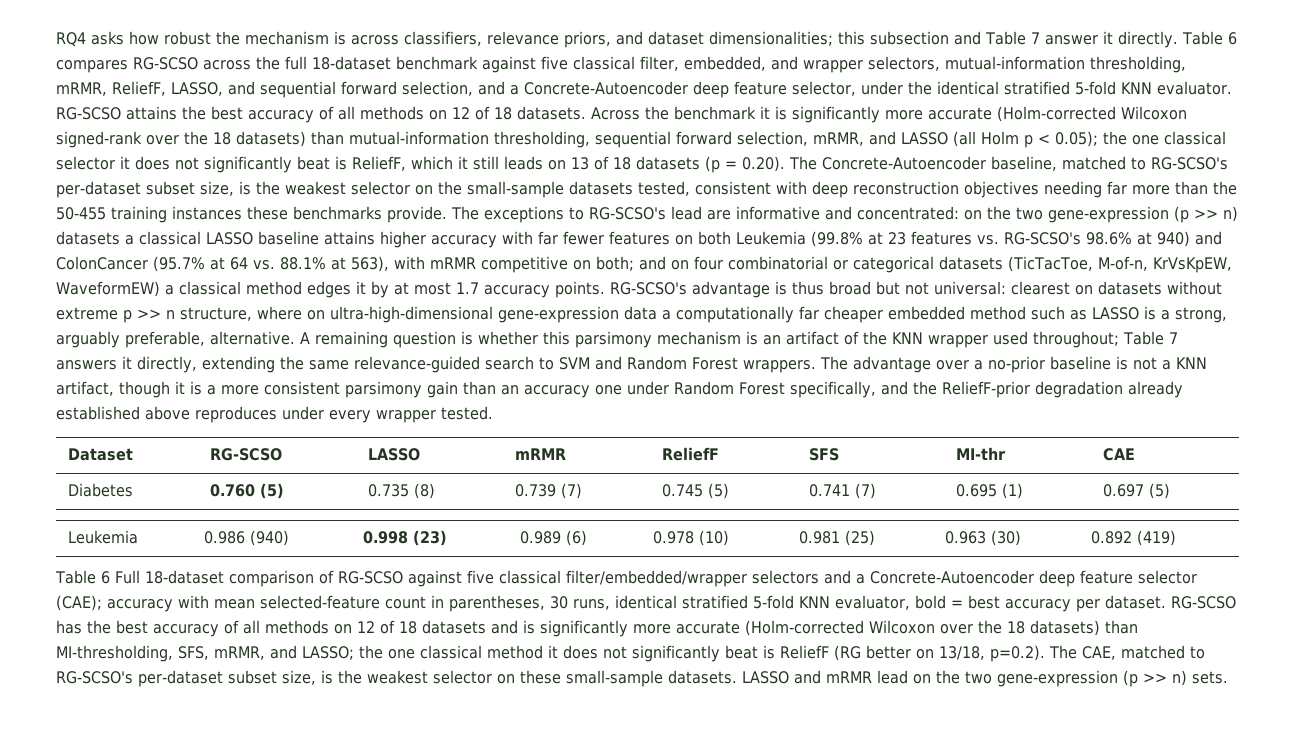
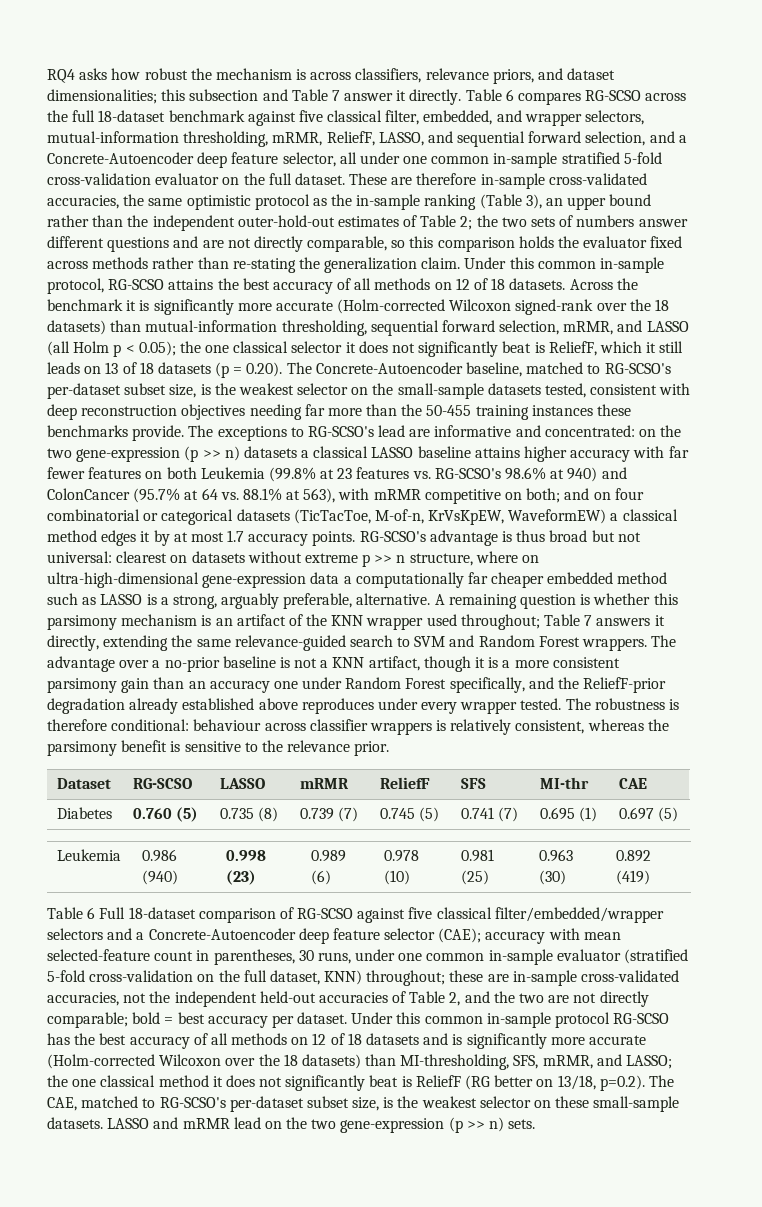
- Table 6 compares RG-SCSO across the full 18-dataset benchmark against five classical filter, embedded, and wrapper selectors, mutual-information thresholding, mRMR, ReliefF, LASSO, and sequential forward selection, and a Concrete-Autoencoder deep feature selector, under the identical stratified 5-fold KNN evaluator. RG-SCSO attains the best accuracy of all methods on 12 of 18 datasets.
+ Table 6 compares RG-SCSO across the full 18-dataset benchmark against five classical filter, embedded, and wrapper selectors, mutual-information thresholding, mRMR, ReliefF, LASSO, and sequential forward selection, and a Concrete-Autoencoder deep feature selector, all under one common in-sample stratified 5-fold cross-validation evaluator on the full dataset. These are therefore in-sample cross-validated accuracies, the same optimistic protocol as the in-sample ranking (Table 3), an upper bound rather than the independent outer-hold-out estimates of Table 2; the two sets of numbers answer different questions and are not directly comparable, so this comparison holds the evaluator fixed across methods rather than re-stating the generalization claim. Under this common in-sample protocol, RG-SCSO attains the best accuracy of all methods on 12 of 18 datasets.
+ The robustness is therefore conditional: behaviour across classifier wrappers is relatively consistent, whereas the parsimony benefit is sensitive to the relevance prior.
- Table 6 Full 18-dataset comparison of RG-SCSO against five classical filter/embedded/wrapper selectors and a Concrete-Autoencoder deep feature selector (CAE); accuracy with mean selected-feature count in parentheses, 30 runs, identical stratified 5-fold KNN evaluator, bold = best accuracy per dataset.
+ Table 6 Full 18-dataset comparison of RG-SCSO against five classical filter/embedded/wrapper selectors and a Concrete-Autoencoder deep feature selector (CAE); accuracy with mean selected-feature count in parentheses, 30 runs, under one common in-sample evaluator (stratified 5-fold cross-validation on the full dataset, KNN) throughout; these are in-sample cross-validated accuracies, not the independent held-out accuracies of Table 2, and the two are not directly comparable; bold = best accuracy per dataset.
- RG-SCSO has the best accuracy of all methods on 12 of 18 datasets and is significantly more accurate (Holm-corrected Wilcoxon over the 18 datasets) than MI-thresholding, SFS, mRMR, and LASSO;
+ Under this common in-sample protocol RG-SCSO has the best accuracy of all methods on 12 of 18 datasets and is significantly more accurate (Holm-corrected Wilcoxon over the 18 datasets) than MI-thresholding, SFS, mRMR, and LASSO;

